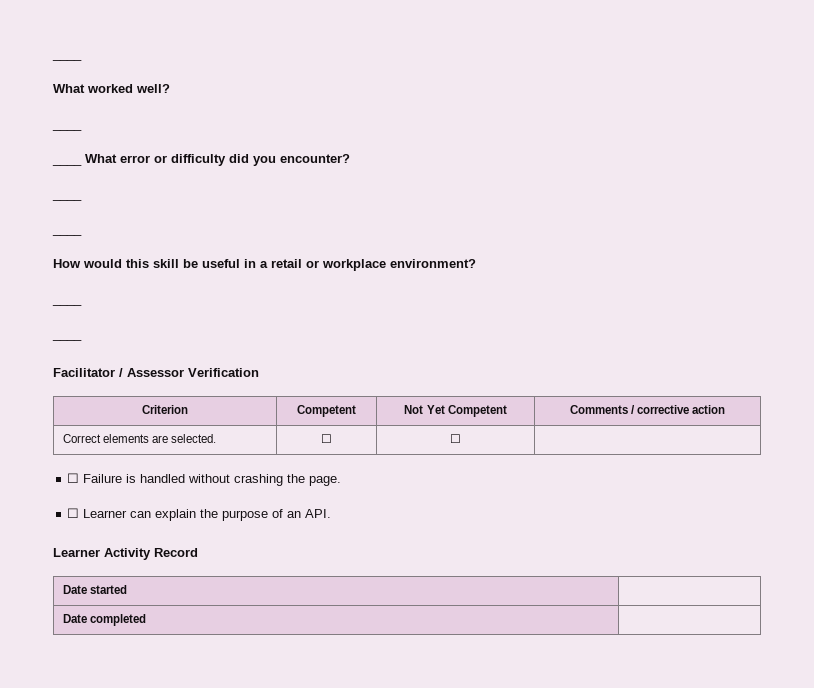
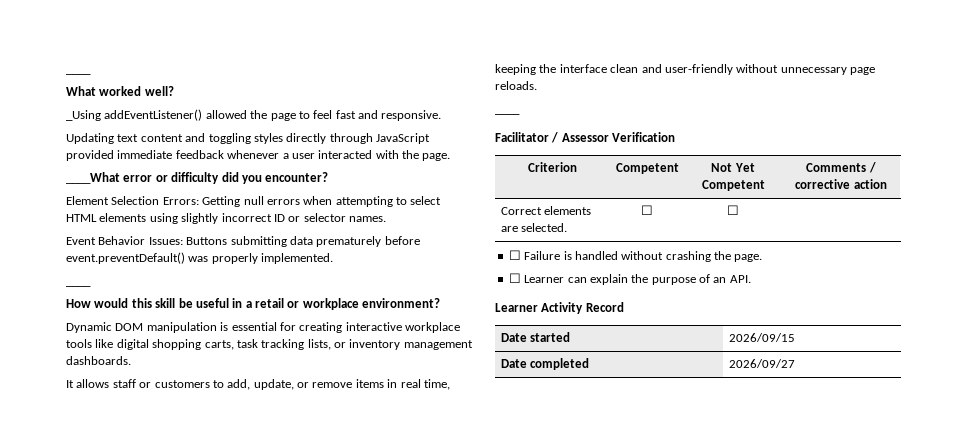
  What worked well?
- ____
- ____ What error or difficulty did you encounter?
- ____
+ _Using addEventListener() allowed the page to feel fast and responsive.
+ Updating text content and toggling styles directly through JavaScript provided immediate feedback whenever a user interacted with the page.
+ ____What error or difficulty did you encounter?
+ Element Selection Errors: Getting null errors when attempting to select HTML elements using slightly incorrect ID or selector names.
+ Event Behavior Issues: Buttons submitting data prematurely before event.preventDefault() was properly implemented.
  How would this skill be useful in a retail or workplace environment?
- ____
+ Dynamic DOM manipulation is essential for creating interactive workplace tools like digital shopping carts, task tracking lists, or inventory management dashboards.
+ It allows staff or customers to add, update, or remove items in real time, keeping the interface clean and user-friendly without unnecessary page reloads.
- Date started |
+ Date started | 2026/09/15
- Date completed |
+ Date completed | 2026/09/27

